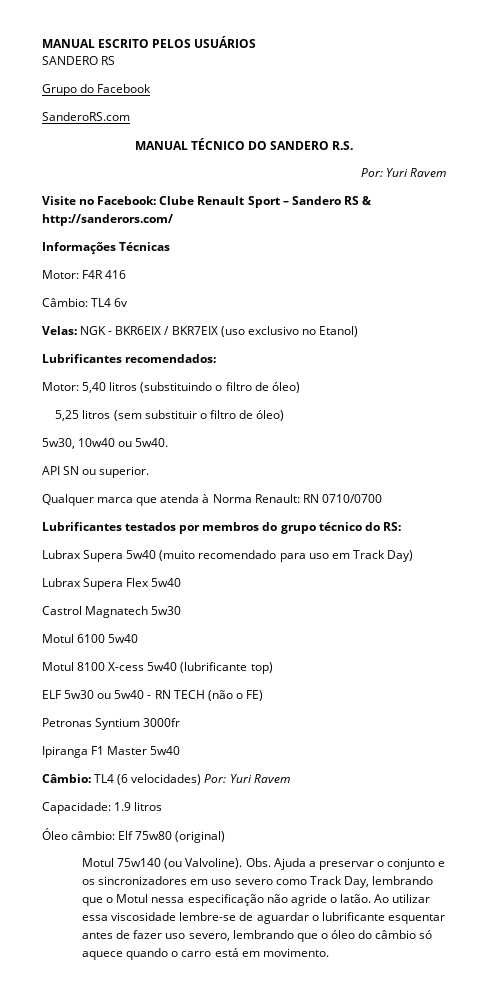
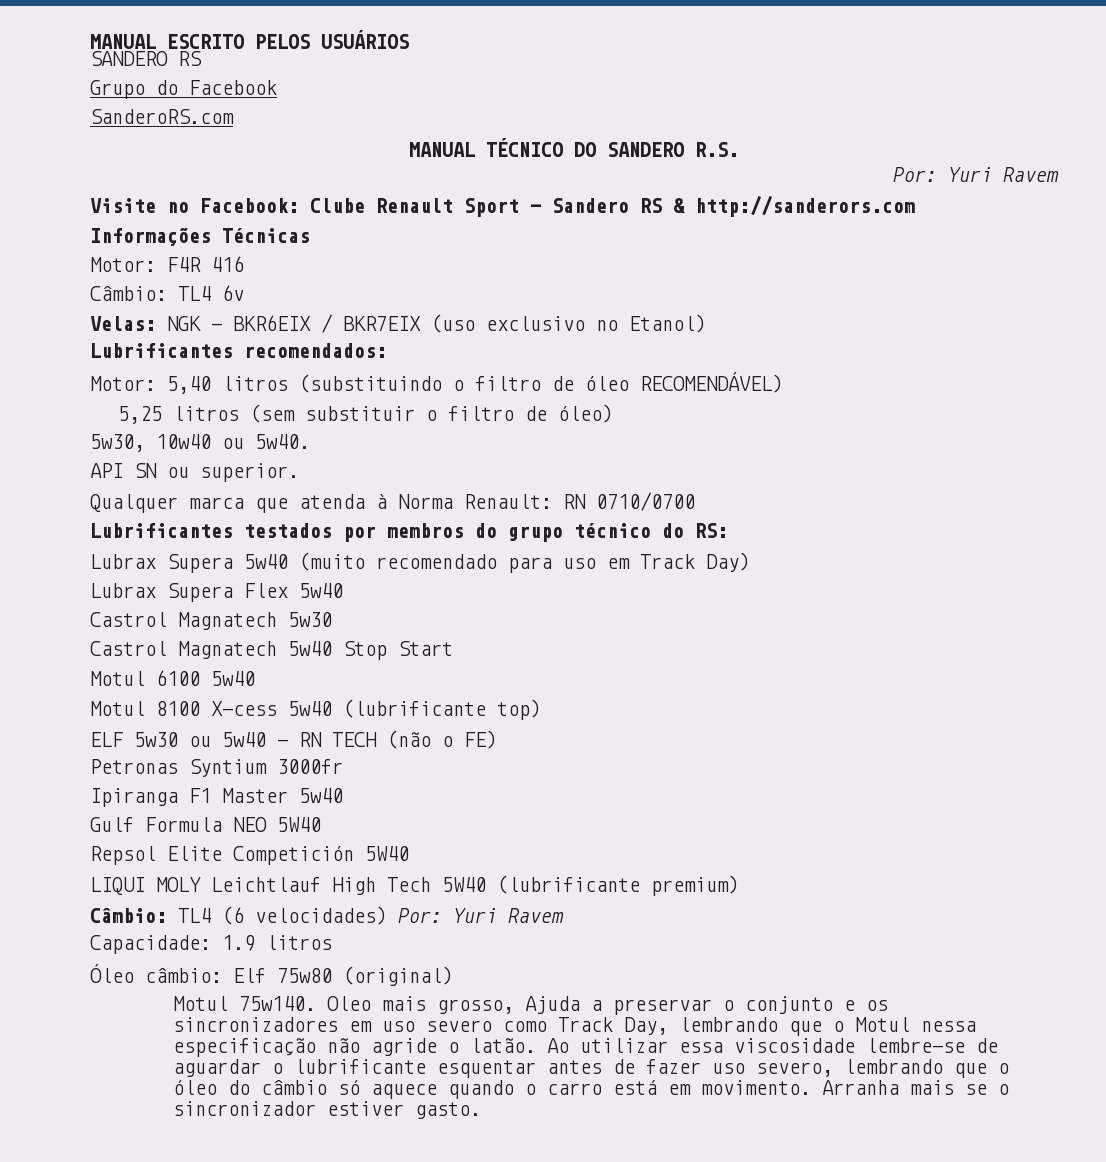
- Visite no Facebook: Clube Renault Sport – Sandero RS & http://sanderors.com/
+ Visite no Facebook: Clube Renault Sport – Sandero RS & http://sanderors.com
- Motor: 5,40 litros (substituindo o filtro de óleo)
+ Motor: 5,40 litros (substituindo o filtro de óleo RECOMENDÁVEL)
+ Castrol Magnatech 5w40 Stop Start
+ Gulf Formula NEO 5W40
+ Repsol Elite Competición 5W40
+ LIQUI MOLY Leichtlauf High Tech 5W40 (lubrificante premium)
- Motul 75w140 (ou Valvoline). Obs. Ajuda a preservar o conjunto e os sincronizadores em uso severo como Track Day, lembrando que o Motul nessa especificação não agride o latão.
+ Motul 75w140. Oleo mais grosso, Ajuda a preservar o conjunto e os sincronizadores em uso severo como Track Day, lembrando que o Motul nessa especificação não agride o latão.
+ Arranha mais se o sincronizador estiver gasto.

